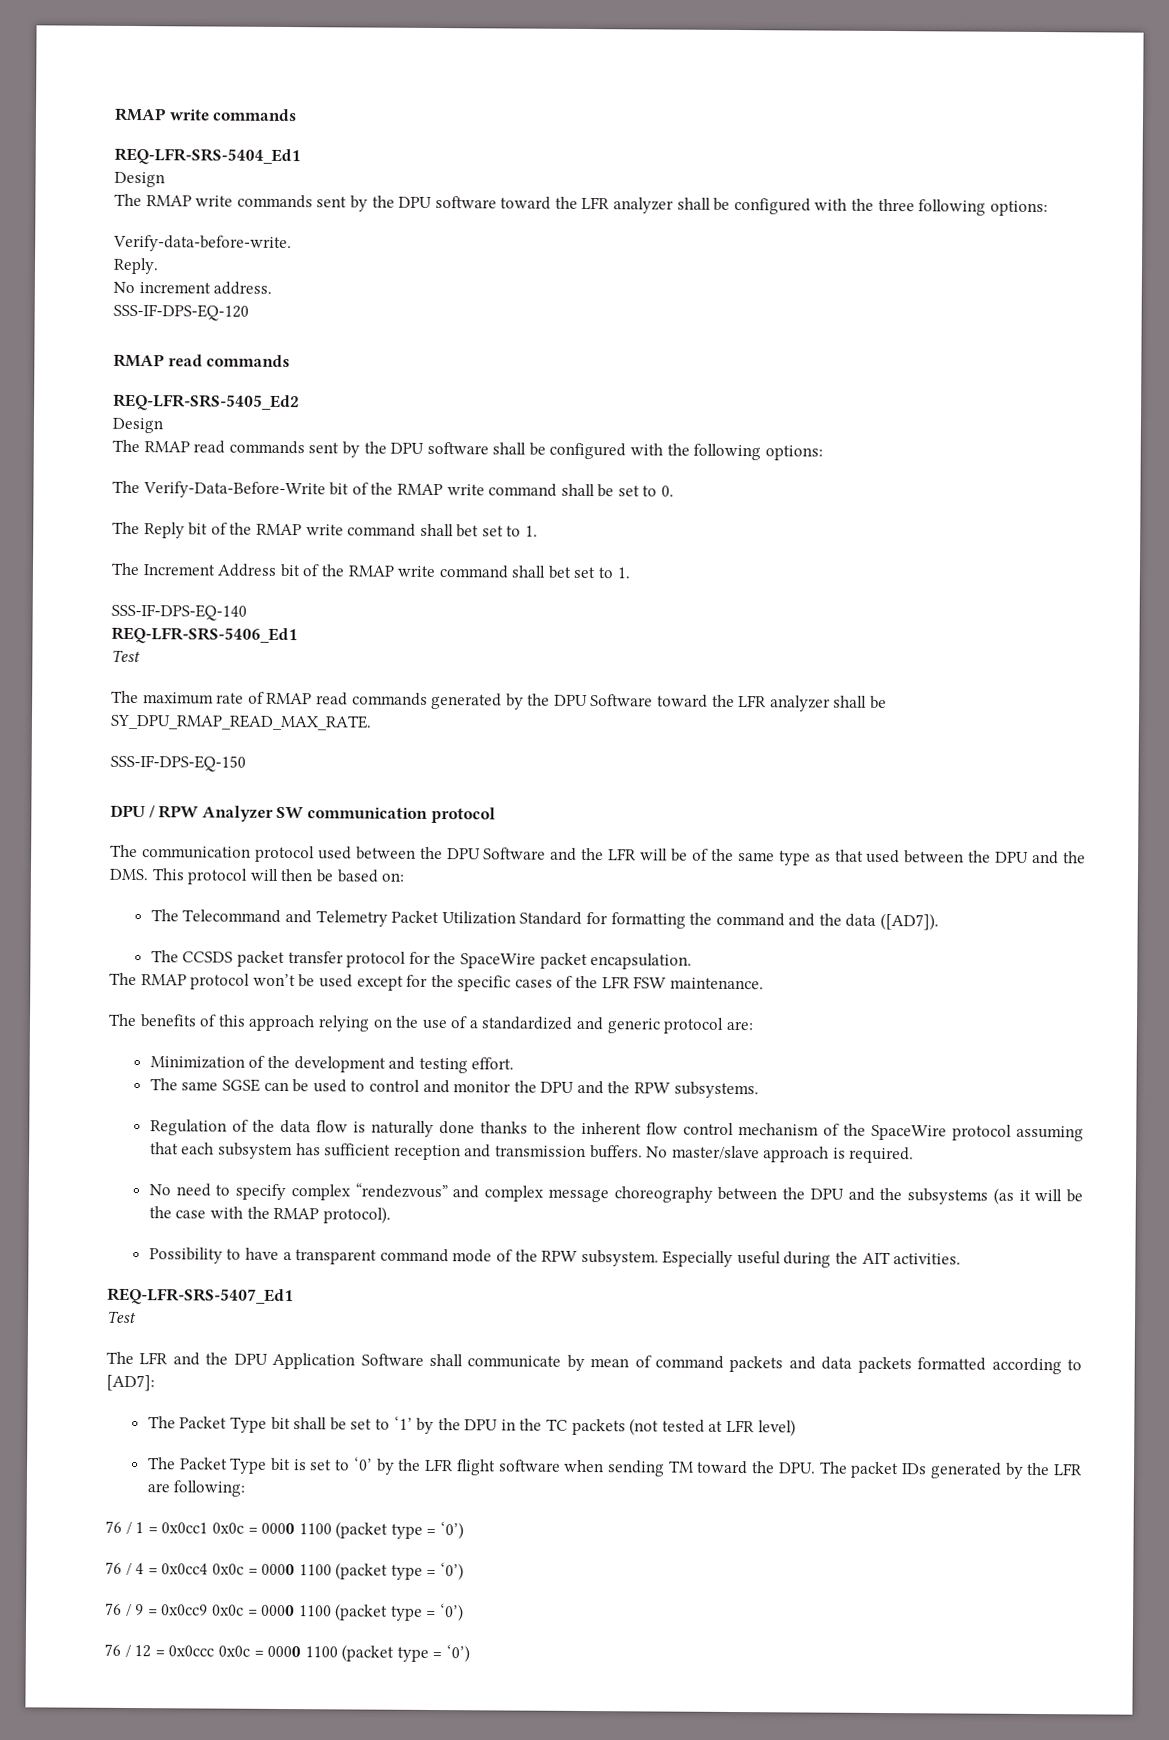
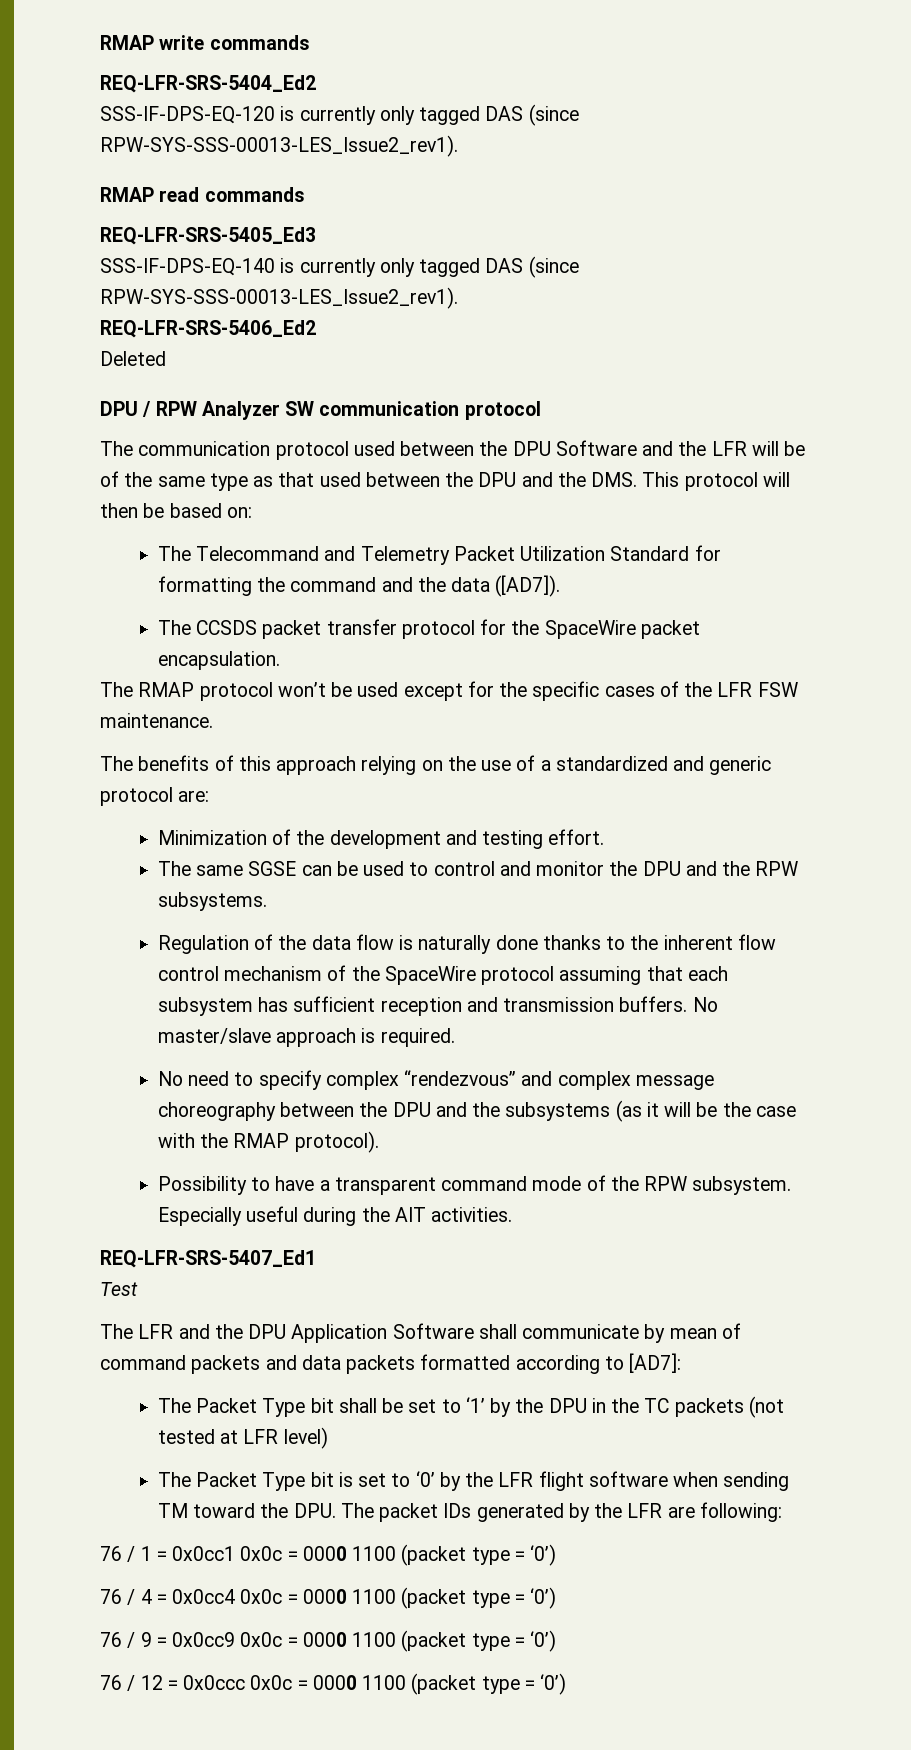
- REQ-LFR-SRS-5404_Ed1
- Design
- The RMAP write commands sent by the DPU software toward the LFR analyzer shall be configured with the three following options:
- Verify-data-before-write.
- Reply.
- No increment address.
- SSS-IF-DPS-EQ-120
+ REQ-LFR-SRS-5404_Ed2
+ SSS-IF-DPS-EQ-120 is currently only tagged DAS (since RPW-SYS-SSS-00013-LES_Issue2_rev1).
  RMAP read commands
- REQ-LFR-SRS-5405_Ed2
- Design
- The RMAP read commands sent by the DPU software shall be configured with the following options:
- The Verify-Data-Before-Write bit of the RMAP write command shall be set to 0.
- The Reply bit of the RMAP write command shall bet set to 1.
- The Increment Address bit of the RMAP write command shall bet set to 1.
- SSS-IF-DPS-EQ-140
- REQ-LFR-SRS-5406_Ed1
- Test
- The maximum rate of RMAP read commands generated by the DPU Software toward the LFR analyzer shall be SY_DPU_RMAP_READ_MAX_RATE.
- SSS-IF-DPS-EQ-150
+ REQ-LFR-SRS-5405_Ed3
+ SSS-IF-DPS-EQ-140 is currently only tagged DAS (since RPW-SYS-SSS-00013-LES_Issue2_rev1).
+ REQ-LFR-SRS-5406_Ed2
+ Deleted

